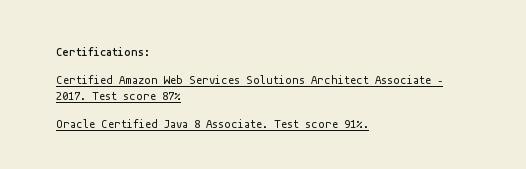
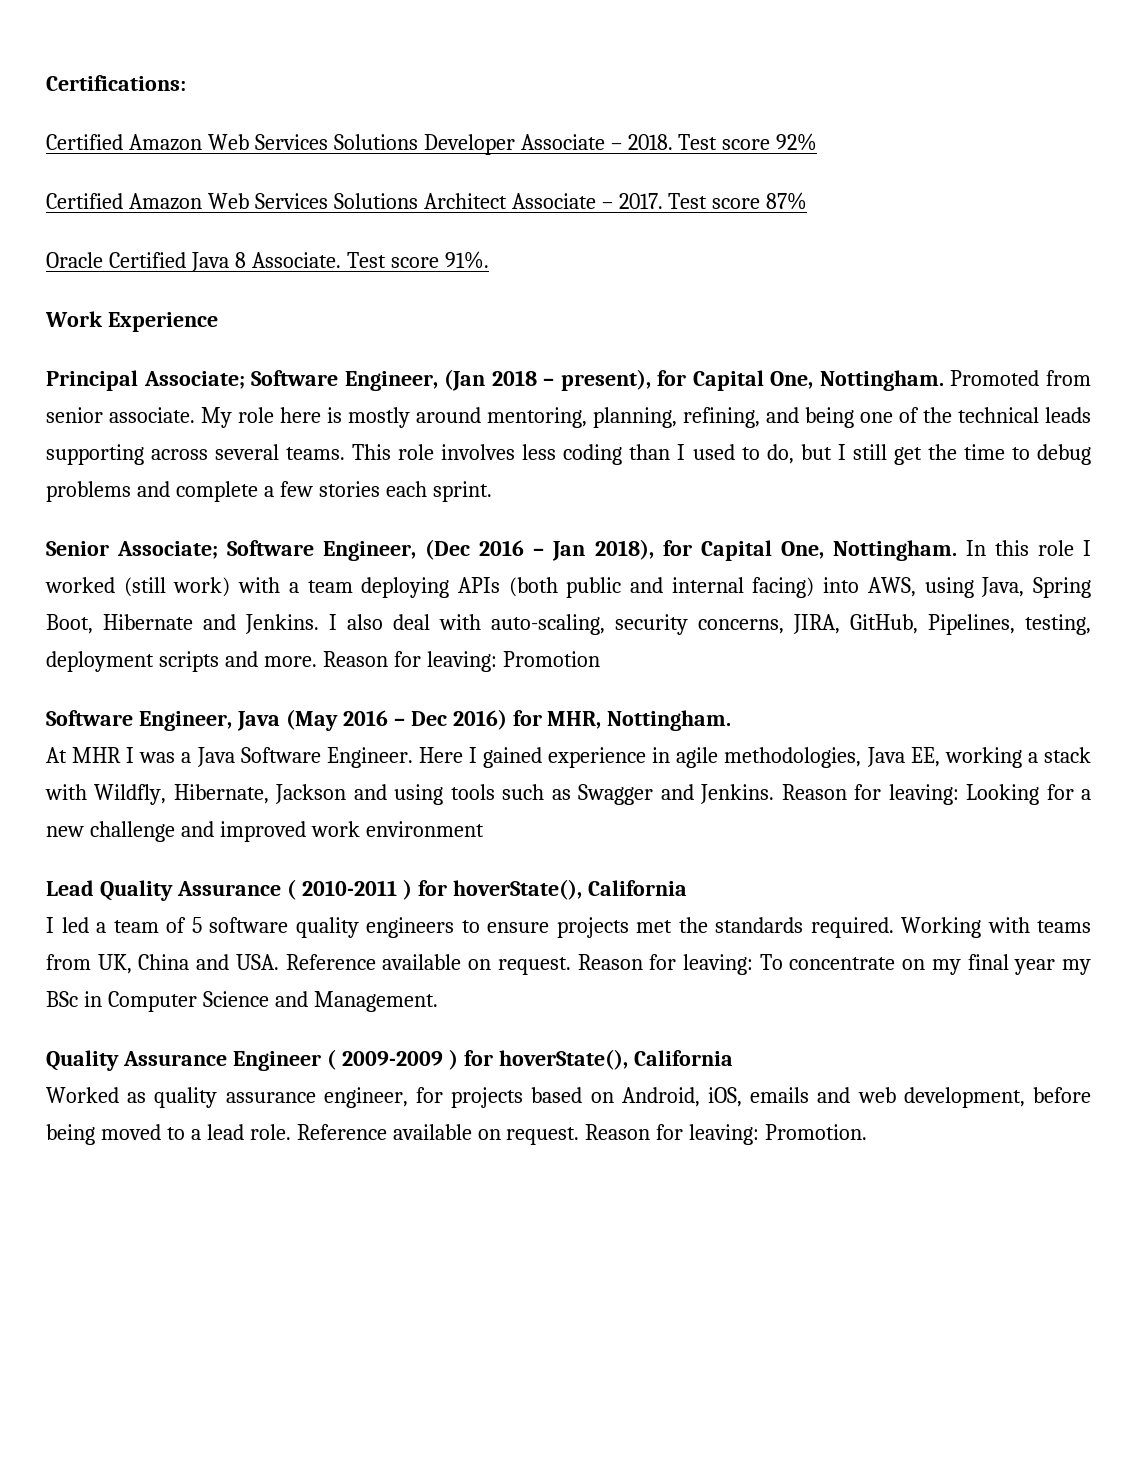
+ Certified Amazon Web Services Solutions Developer Associate – 2018. Test score 92%
+ Work Experience
+ Principal Associate; Software Engineer, (Jan 2018 – present), for Capital One, Nottingham. Promoted from senior associate. My role here is mostly around mentoring, planning, refining, and being one of the technical leads supporting across several teams. This role involves less coding than I used to do, but I still get the time to debug problems and complete a few stories each sprint.
+ Senior Associate; Software Engineer, (Dec 2016 – Jan 2018), for Capital One, Nottingham. In this role I worked (still work) with a team deploying APIs (both public and internal facing) into AWS, using Java, Spring Boot, Hibernate and Jenkins. I also deal with auto-scaling, security concerns, JIRA, GitHub, Pipelines, testing, deployment scripts and more. Reason for leaving: Promotion
+ Software Engineer, Java (May 2016 – Dec 2016) for MHR, Nottingham.
+ At MHR I was a Java Software Engineer. Here I gained experience in agile methodologies, Java EE, working a stack with Wildfly, Hibernate, Jackson and using tools such as Swagger and Jenkins. Reason for leaving: Looking for a new challenge and improved work environment
+ Lead Quality Assurance ( 2010-2011 ) for hoverState(), California
+ I led a team of 5 software quality engineers to ensure projects met the standards required. Working with teams from UK, China and USA. Reference available on request. Reason for leaving: To concentrate on my final year my BSc in Computer Science and Management.
+ Quality Assurance Engineer ( 2009-2009 ) for hoverState(), California
+ Worked as quality assurance engineer, for projects based on Android, iOS, emails and web development, before being moved to a lead role. Reference available on request. Reason for leaving: Promotion.

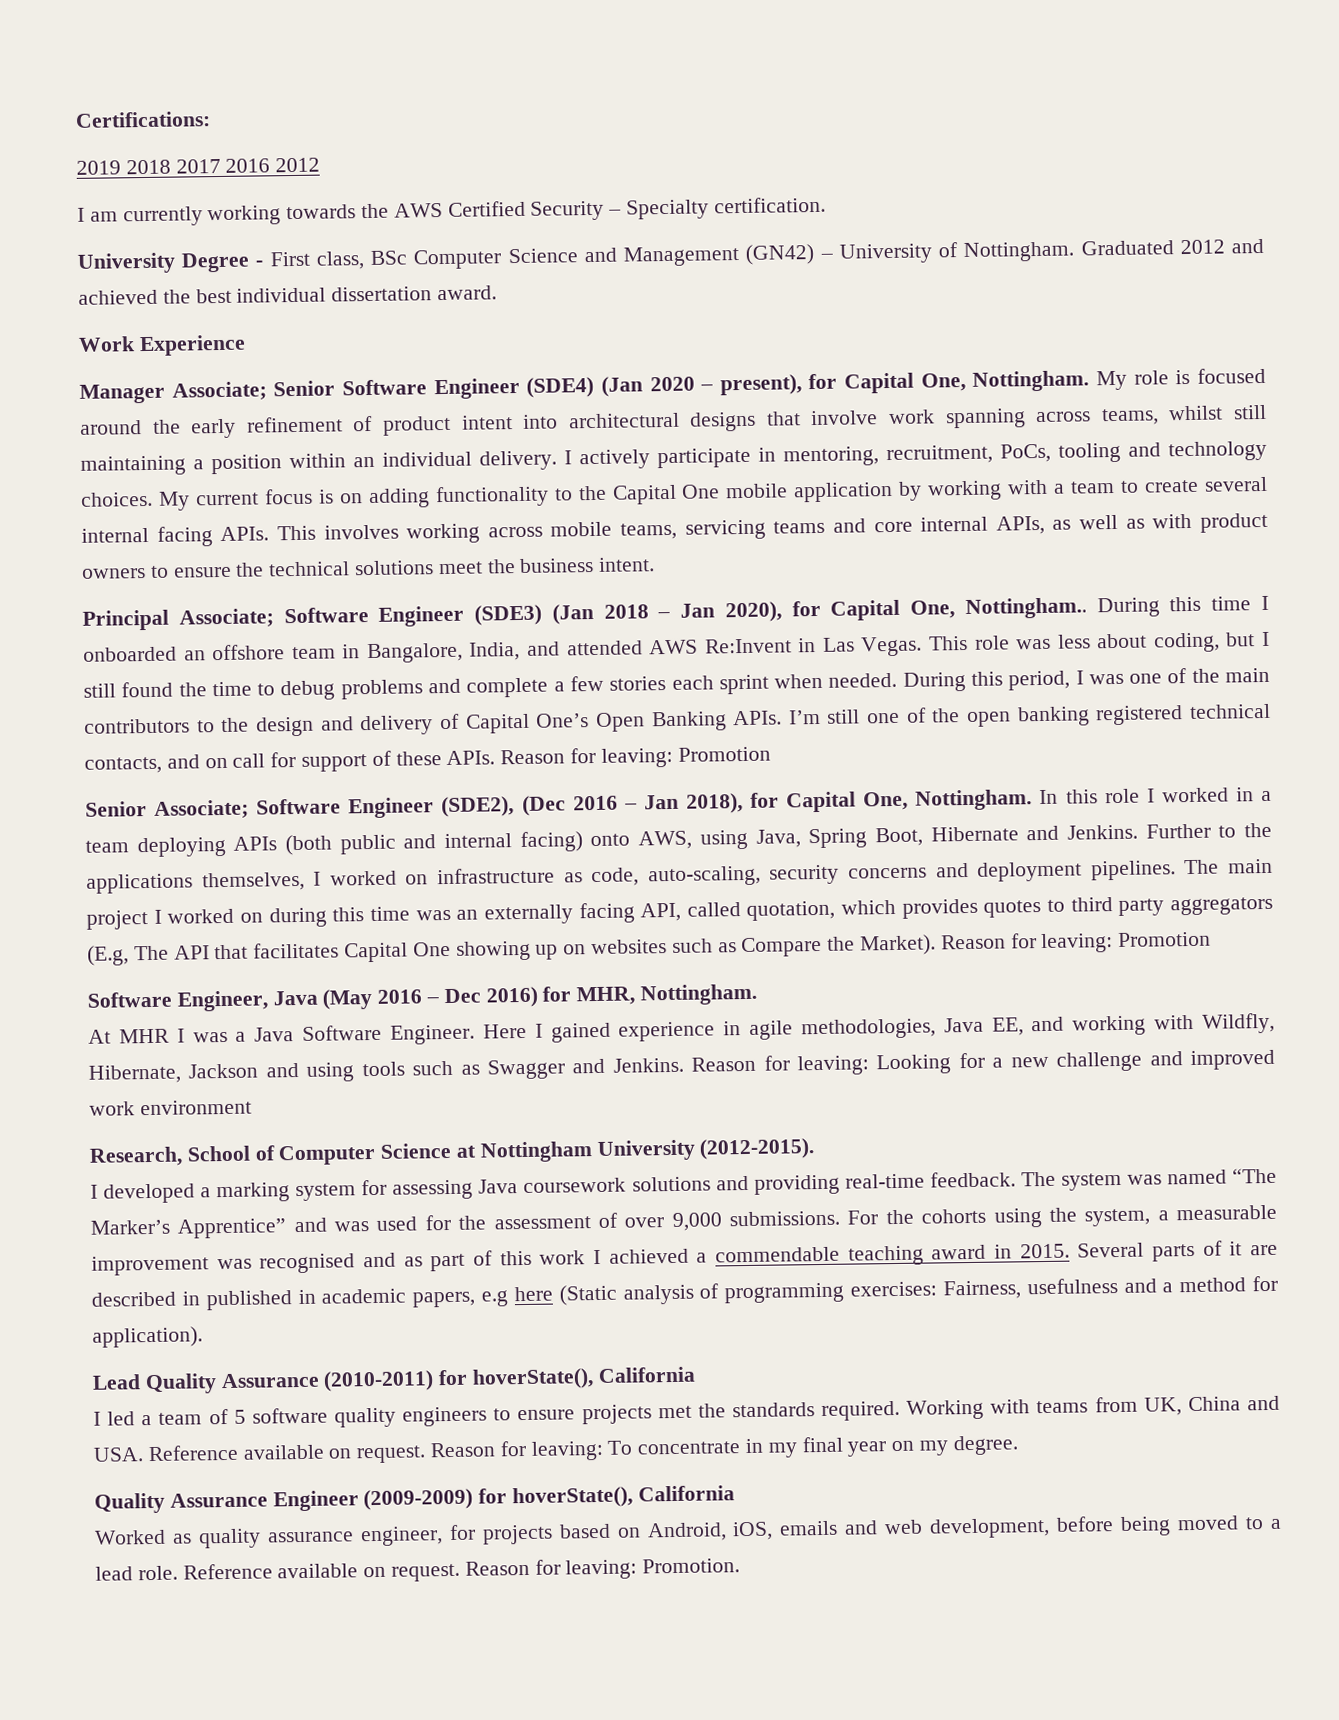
- Certified Amazon Web Services Solutions Developer Associate – 2018. Test score 92%
- Certified Amazon Web Services Solutions Architect Associate – 2017. Test score 87%
- Oracle Certified Java 8 Associate. Test score 91%.
+ 2019 2018 2017 2016 2012
+ I am currently working towards the AWS Certified Security – Specialty certification.
+ University Degree - First class, BSc Computer Science and Management (GN42) – University of Nottingham. Graduated 2012 and achieved the best individual dissertation award.
  Work Experience
- Principal Associate; Software Engineer, (Jan 2018 – present), for Capital One, Nottingham.
+ Manager Associate; Senior Software Engineer (SDE4) (Jan 2020 – present), for Capital One, Nottingham.
- Promoted from senior associate. My role here is mostly around mentoring, planning, refining, and being one of the technical leads supporting across several teams. This role involves less coding than I used to do, but I still get the time to debug problems and complete a few stories each sprint.
+ My role is focused around the early refinement of product intent into architectural designs that involve work spanning across teams, whilst still maintaining a position within an individual delivery. I actively participate in mentoring, recruitment, PoCs, tooling and technology choices. My current focus is on adding functionality to the Capital One mobile application by working with a team to create several internal facing APIs. This involves working across mobile teams, servicing teams and core internal APIs, as well as with product owners to ensure the technical solutions meet the business intent.
+ Principal Associate; Software Engineer (SDE3) (Jan 2018 – Jan 2020), for Capital One, Nottingham.. During this time I onboarded an offshore team in Bangalore, India, and attended AWS Re:Invent in Las Vegas. This role was less about coding, but I still found the time to debug problems and complete a few stories each sprint when needed. During this period, I was one of the main contributors to the design and delivery of Capital One’s Open Banking APIs. I’m still one of the open banking registered technical contacts, and on call for support of these APIs. Reason for leaving: Promotion
- Senior Associate; Software Engineer, (Dec 2016 – Jan 2018), for Capital One, Nottingham.
+ Senior Associate; Software Engineer (SDE2), (Dec 2016 – Jan 2018), for Capital One, Nottingham.
- In this role I worked (still work) with a team deploying APIs (both public and internal facing) into AWS, using Java, Spring Boot, Hibernate and Jenkins.
+ In this role I worked in a team deploying APIs (both public and internal facing) onto AWS, using Java, Spring Boot, Hibernate and Jenkins.
- I also deal with auto-scaling, security concerns, JIRA, GitHub, Pipelines, testing, deployment scripts and more.
+ Further to the applications themselves, I worked on infrastructure as code, auto-scaling, security concerns and deployment pipelines. The main project I worked on during this time was an externally facing API, called quotation, which provides quotes to third party aggregators (E.g, The API that facilitates Capital One showing up on websites such as Compare the Market).
- Here I gained experience in agile methodologies, Java EE, working a stack with Wildfly, Hibernate, Jackson and using tools such as Swagger and Jenkins.
+ Here I gained experience in agile methodologies, Java EE, and working with Wildfly, Hibernate, Jackson and using tools such as Swagger and Jenkins.
+ Research, School of Computer Science at Nottingham University (2012-2015).
+ I developed a marking system for assessing Java coursework solutions and providing real-time feedback. The system was named “The Marker’s Apprentice” and was used for the assessment of over 9,000 submissions. For the cohorts using the system, a measurable improvement was recognised and as part of this work I achieved a commendable teaching award in 2015. Several parts of it are described in published in academic papers, e.g here (Static analysis of programming exercises: Fairness, usefulness and a method for application).
- Lead Quality Assurance ( 2010-2011 ) for hoverState(), California
+ Lead Quality Assurance (2010-2011) for hoverState(), California
- Reason for leaving: To concentrate on my final year my BSc in Computer Science and Management.
+ Reason for leaving: To concentrate in my final year on my degree.
- Quality Assurance Engineer ( 2009-2009 ) for hoverState(), California
+ Quality Assurance Engineer (2009-2009) for hoverState(), California

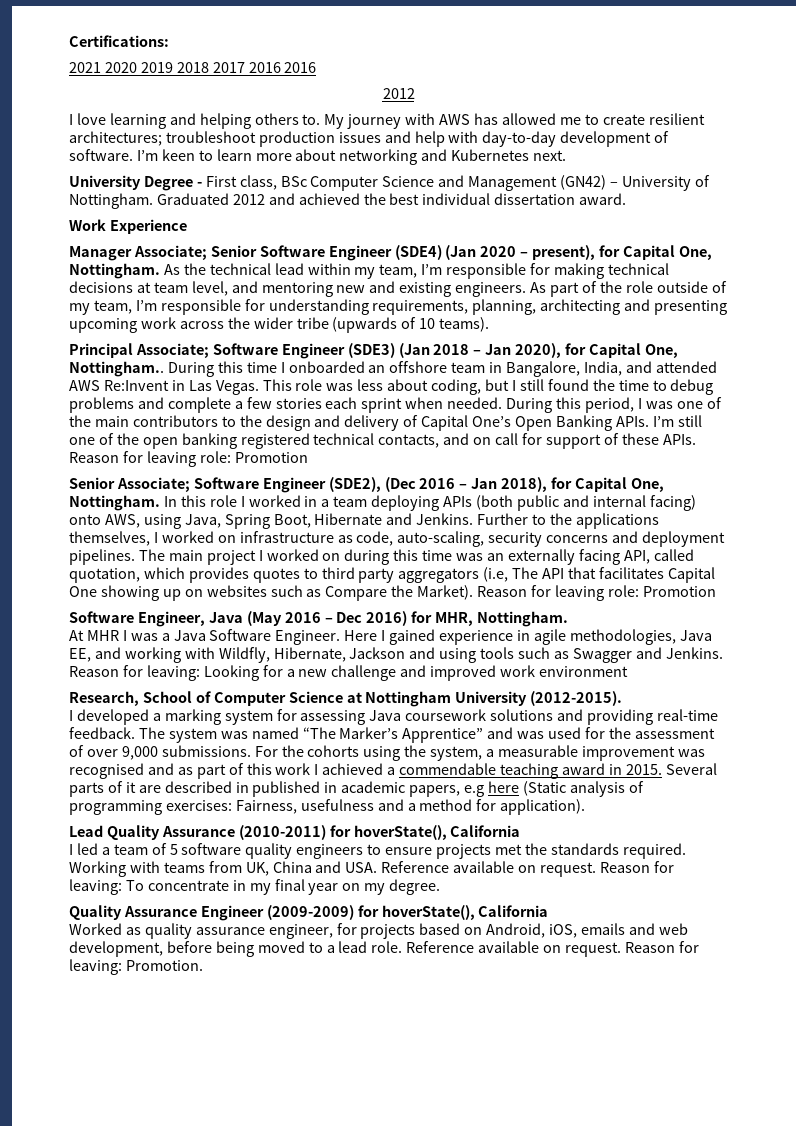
- 2019 2018 2017 2016 2012
+ 2021 2020 2019 2018 2017 2016 2016
+ 2012
- I am currently working towards the AWS Certified Security – Specialty certification.
+ I love learning and helping others to. My journey with AWS has allowed me to create resilient architectures; troubleshoot production issues and help with day-to-day development of software. I’m keen to learn more about networking and Kubernetes next.
- My role is focused around the early refinement of product intent into architectural designs that involve work spanning across teams, whilst still maintaining a position within an individual delivery. I actively participate in mentoring, recruitment, PoCs, tooling and technology choices. My current focus is on adding functionality to the Capital One mobile application by working with a team to create several internal facing APIs. This involves working across mobile teams, servicing teams and core internal APIs, as well as with product owners to ensure the technical solutions meet the business intent.
+ As the technical lead within my team, I’m responsible for making technical decisions at team level, and mentoring new and existing engineers. As part of the role outside of my team, I’m responsible for understanding requirements, planning, architecting and presenting upcoming work across the wider tribe (upwards of 10 teams).
- I’m still one of the open banking registered technical contacts, and on call for support of these APIs. Reason for leaving: Promotion
+ I’m still one of the open banking registered technical contacts, and on call for support of these APIs. Reason for leaving role: Promotion
- The main project I worked on during this time was an externally facing API, called quotation, which provides quotes to third party aggregators (E.g, The API that facilitates Capital One showing up on websites such as Compare the Market). Reason for leaving: Promotion
+ The main project I worked on during this time was an externally facing API, called quotation, which provides quotes to third party aggregators (i.e, The API that facilitates Capital One showing up on websites such as Compare the Market). Reason for leaving role: Promotion

